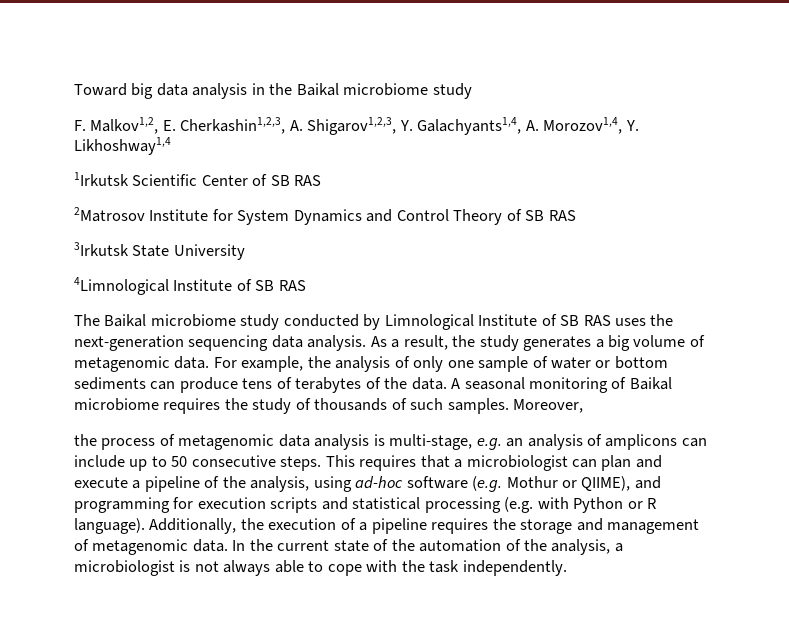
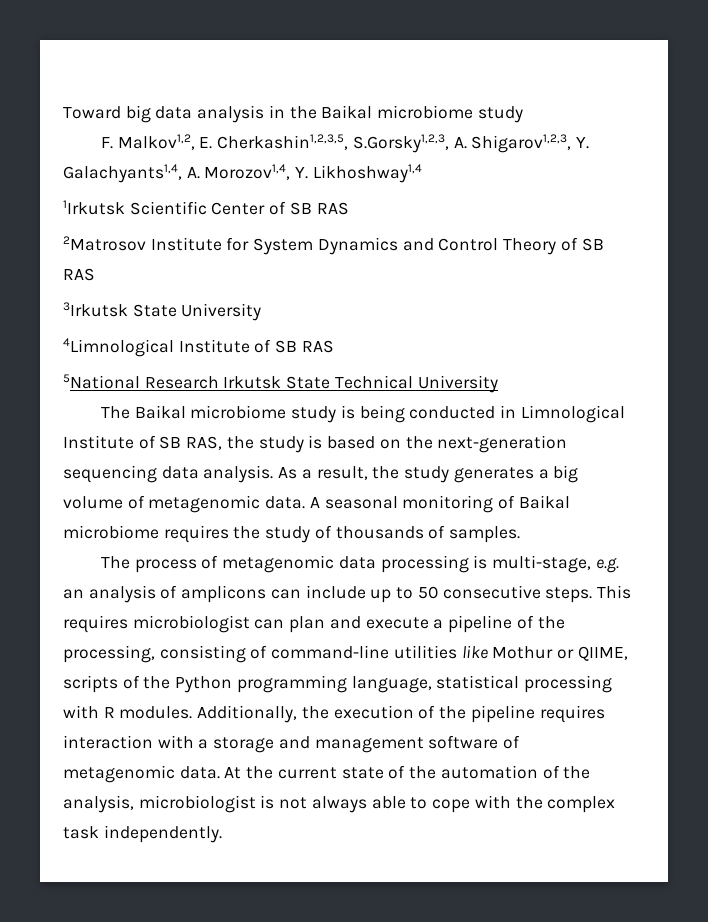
- F. Malkov1,2, E. Cherkashin1,2,3, A. Shigarov1,2,3, Y. Galachyants1,4, A. Morozov1,4, Y. Likhoshway1,4
+ F. Malkov1,2, E. Cherkashin1,2,3,5, S.Gorsky1,2,3, A. Shigarov1,2,3, Y. Galachyants1,4, A. Morozov1,4, Y. Likhoshway1,4
- The Baikal microbiome study conducted by Limnological Institute of SB RAS uses the next-generation sequencing data analysis.
+ 5National Research Irkutsk State Technical University
+ The Baikal microbiome study is being conducted in Limnological Institute of SB RAS, the study is based on the next-generation sequencing data analysis.
- For example, the analysis of only one sample of water or bottom sediments can produce tens of terabytes of the data.
- A seasonal monitoring of Baikal microbiome requires the study of thousands of such samples. Moreover,
- the process of metagenomic data analysis is multi-stage, e.g. an analysis of amplicons can include up to 50 consecutive steps.
+ A seasonal monitoring of Baikal microbiome requires the study of thousands of samples.
+ The process of metagenomic data processing is multi-stage, e.g. an analysis of amplicons can include up to 50 consecutive steps.
- This requires that a microbiologist can plan and execute a pipeline of the analysis, using ad-hoc software (e.g. Mothur or QIIME), and programming for execution scripts and statistical processing (e.g. with Python or R language).
+ This requires microbiologist can plan and execute a pipeline of the processing, consisting of command-line utilities like Mothur or QIIME, scripts of the Python programming language, statistical processing with R modules.
- Additionally, the execution of a pipeline requires the storage and management of metagenomic data. In the current state of the automation of the analysis, a microbiologist is not always able to cope with the task independently.
+ Additionally, the execution of the pipeline requires interaction with a storage and management software of metagenomic data. At the current state of the automation of the analysis, microbiologist is not always able to cope with the complex task independently.

